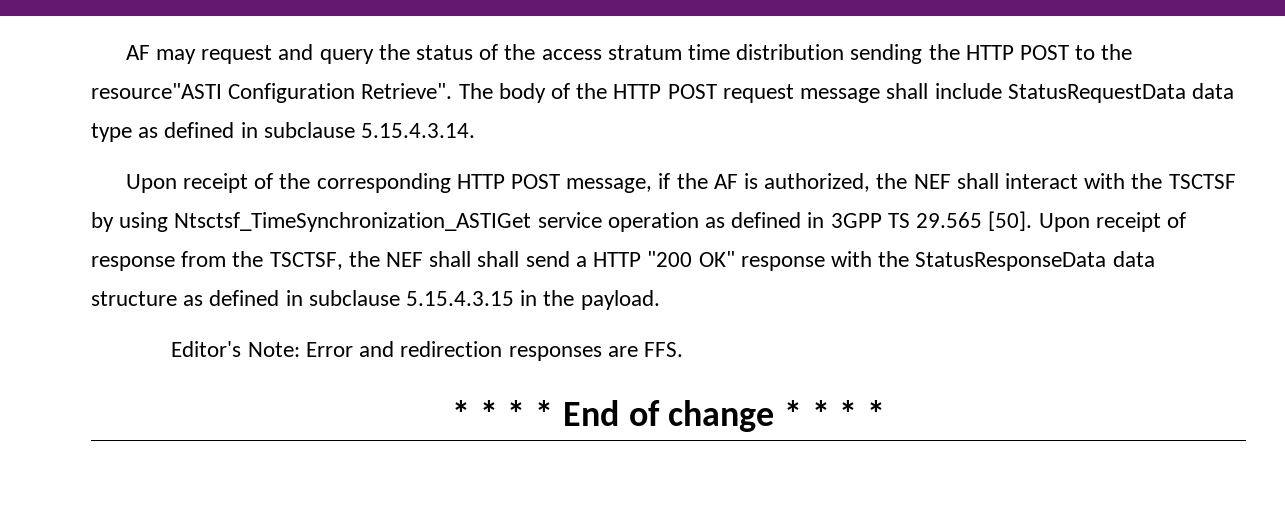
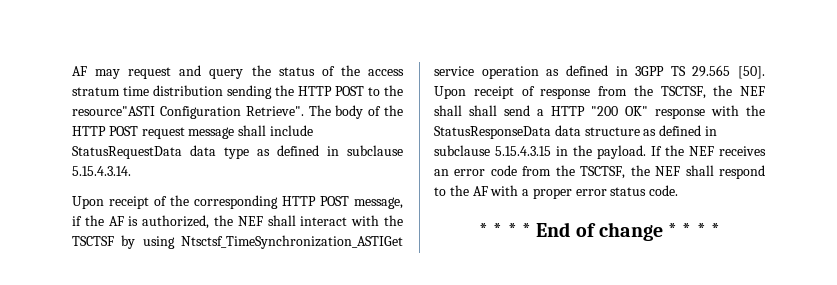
- Upon receipt of response from the TSCTSF, the NEF shall shall send a HTTP "200 OK" response with the StatusResponseData data structure as defined in subclause 5.15.4.3.15 in the payload.
- Editor's Note: Error and redirection responses are FFS.
+ Upon receipt of response from the TSCTSF, the NEF shall shall send a HTTP "200 OK" response with the StatusResponseData data structure as defined in subclause 5.15.4.3.15 in the payload. If the NEF receives an error code from the TSCTSF, the NEF shall respond to the AF with a proper error status code.

